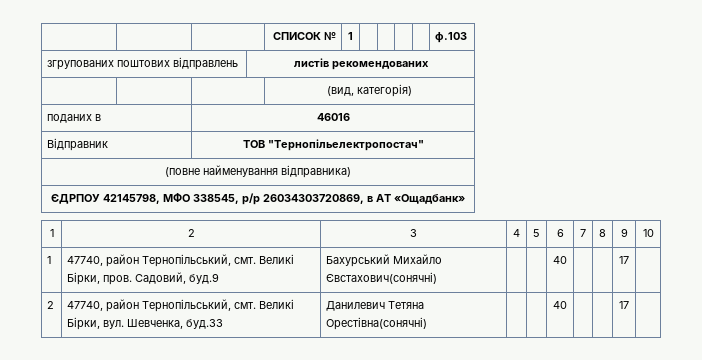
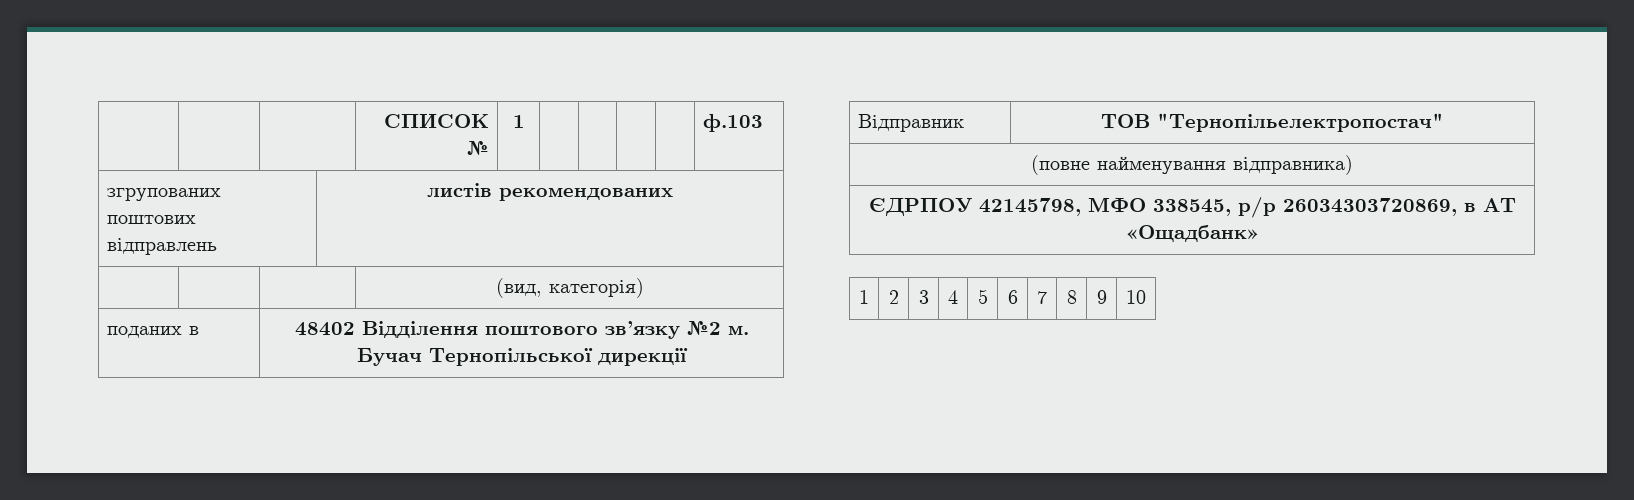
- поданих в | 46016
+ поданих в | 48402 Відділення поштового зв’язку №2 м. Бучач Тернопільської дирекції
- 1 | 47740, район Тернопільський, смт. Великі Бірки, пров. Садовий, буд.9 | Бахурський Михайло Євстахович(сонячні) | | | 40 | | | 17 |
- 2 | 47740, район Тернопільський, смт. Великі Бірки, вул. Шевченка, буд.33 | Данилевич Тетяна Орестівна(сонячні) | | | 40 | | | 17 |

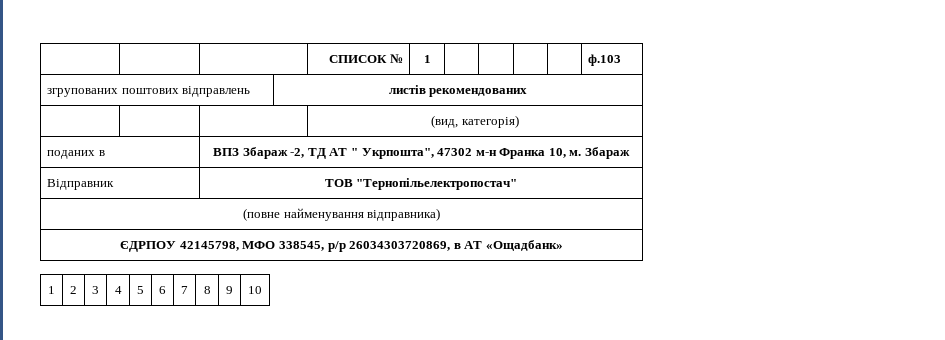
- поданих в | 48402 Відділення поштового зв’язку №2 м. Бучач Тернопільської дирекції
+ поданих в | ВПЗ Збараж -2, ТД АТ " Укрпошта", 47302 м-н Франка 10, м. Збараж

